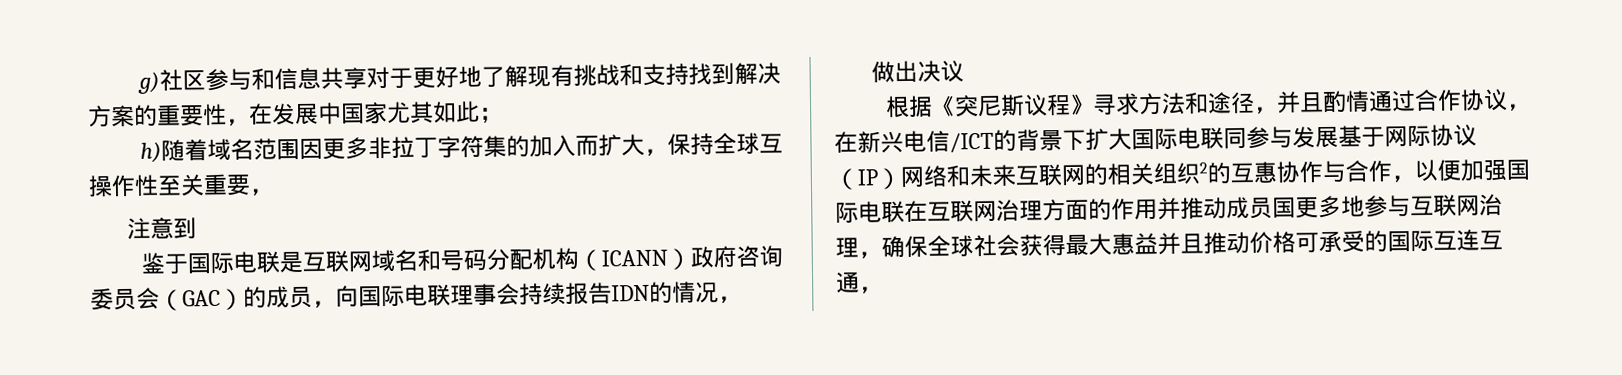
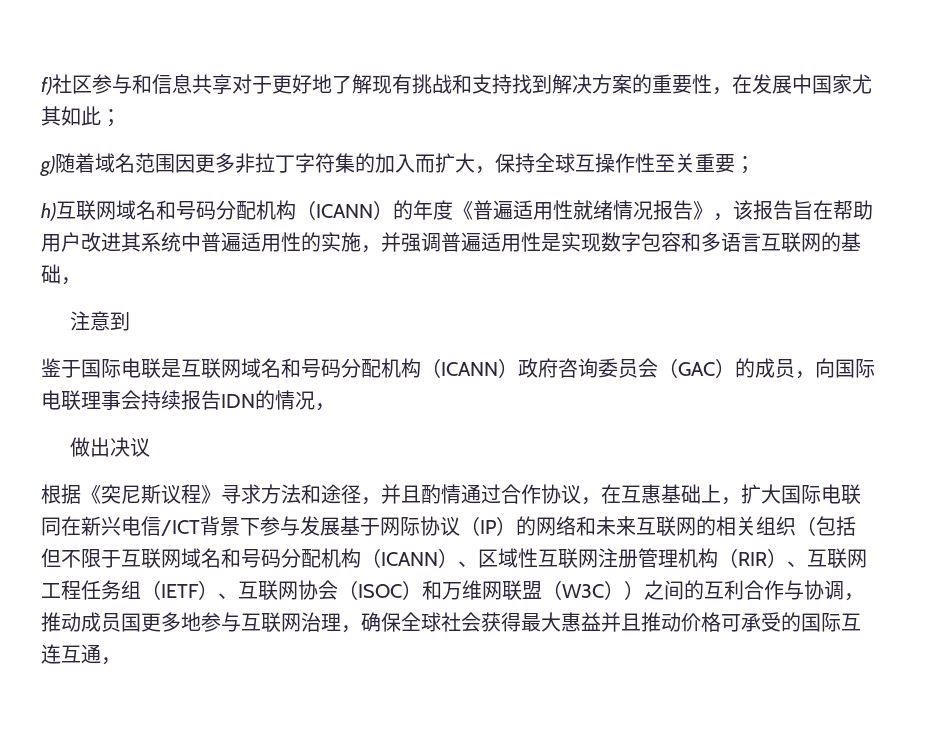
- g)社区参与和信息共享对于更好地了解现有挑战和支持找到解决方案的重要性，在发展中国家尤其如此；
+ f)社区参与和信息共享对于更好地了解现有挑战和支持找到解决方案的重要性，在发展中国家尤其如此；
- h)随着域名范围因更多非拉丁字符集的加入而扩大，保持全球互操作性至关重要，
+ g)随着域名范围因更多非拉丁字符集的加入而扩大，保持全球互操作性至关重要；
+ h)互联网域名和号码分配机构（ICANN）的年度《普遍适用性就绪情况报告》，该报告旨在帮助用户改进其系统中普遍适用性的实施，并强调普遍适用性是实现数字包容和多语言互联网的基础，
- 根据《突尼斯议程》寻求方法和途径，并且酌情通过合作协议，在新兴电信/ICT的背景下扩大国际电联同参与发展基于网际协议（IP）网络和未来互联网的相关组织2的互惠协作与合作，以便加强国际电联在互联网治理方面的作用并推动成员国更多地参与互联网治理，确保全球社会获得最大惠益并且推动价格可承受的国际互连互通，
+ 根据《突尼斯议程》寻求方法和途径，并且酌情通过合作协议，在互惠基础上，扩大国际电联同在新兴电信/ICT背景下参与发展基于网际协议（IP）的网络和未来互联网的相关组织（包括但不限于互联网域名和号码分配机构（ICANN）、区域性互联网注册管理机构（RIR）、互联网工程任务组（IETF）、互联网协会（ISOC）和万维网联盟（W3C））之间的互利合作与协调，推动成员国更多地参与互联网治理，确保全球社会获得最大惠益并且推动价格可承受的国际互连互通，

